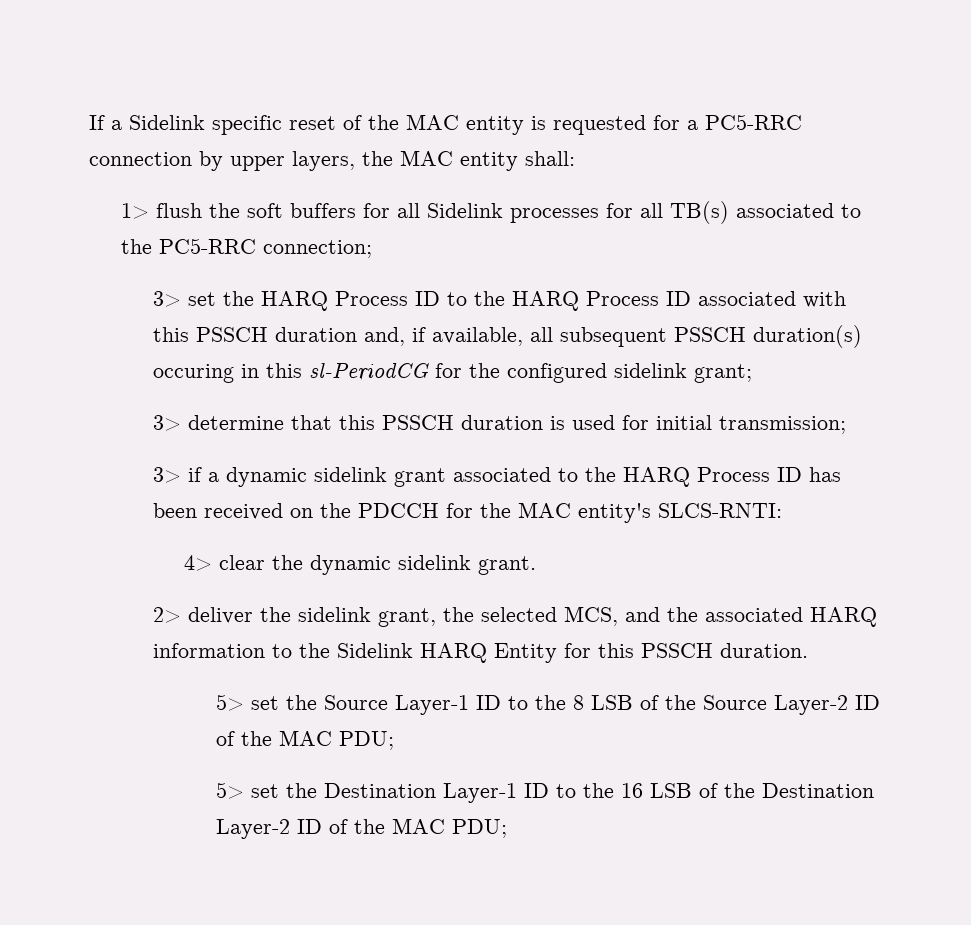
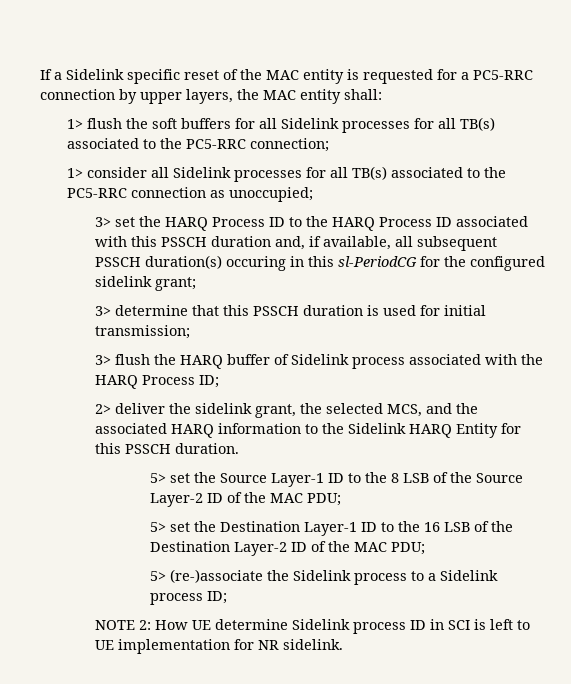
+ 1> consider all Sidelink processes for all TB(s) associated to the PC5-RRC connection as unoccupied;
- 3> if a dynamic sidelink grant associated to the HARQ Process ID has been received on the PDCCH for the MAC entity's SLCS-RNTI:
- 4> clear the dynamic sidelink grant.
+ 3> flush the HARQ buffer of Sidelink process associated with the HARQ Process ID;
+ 5> (re-)associate the Sidelink process to a Sidelink process ID;
+ NOTE 2: How UE determine Sidelink process ID in SCI is left to UE implementation for NR sidelink.

